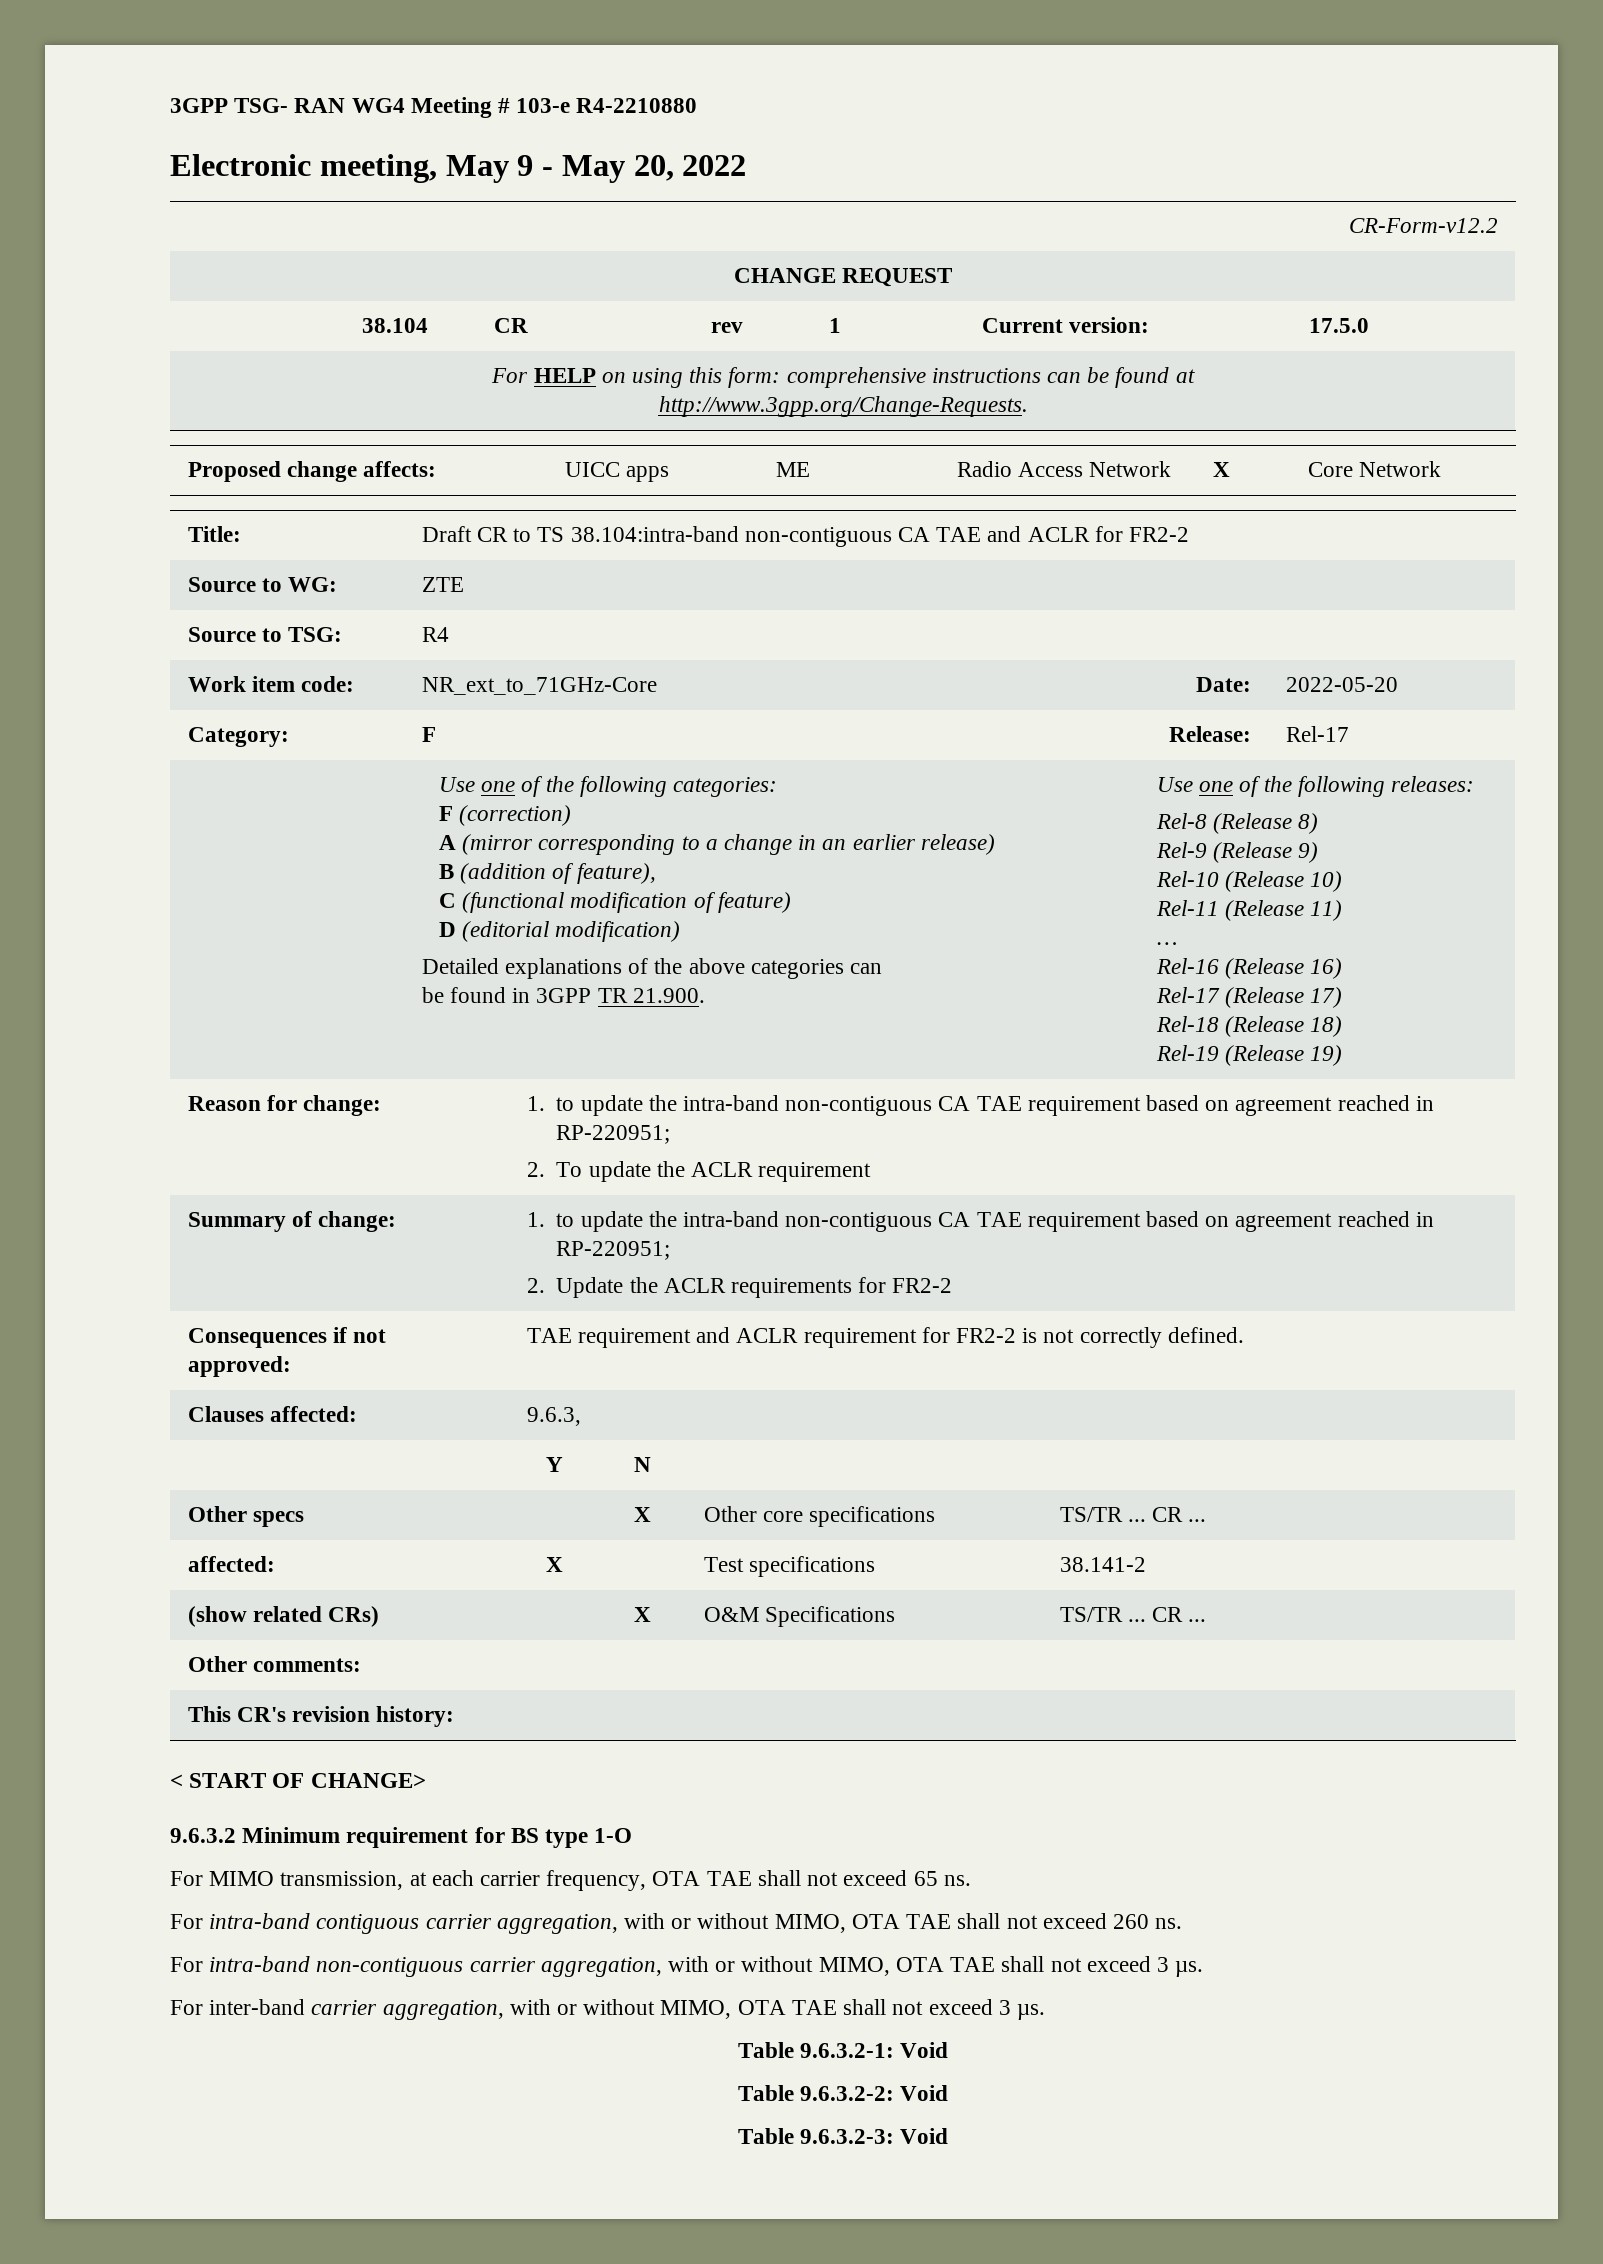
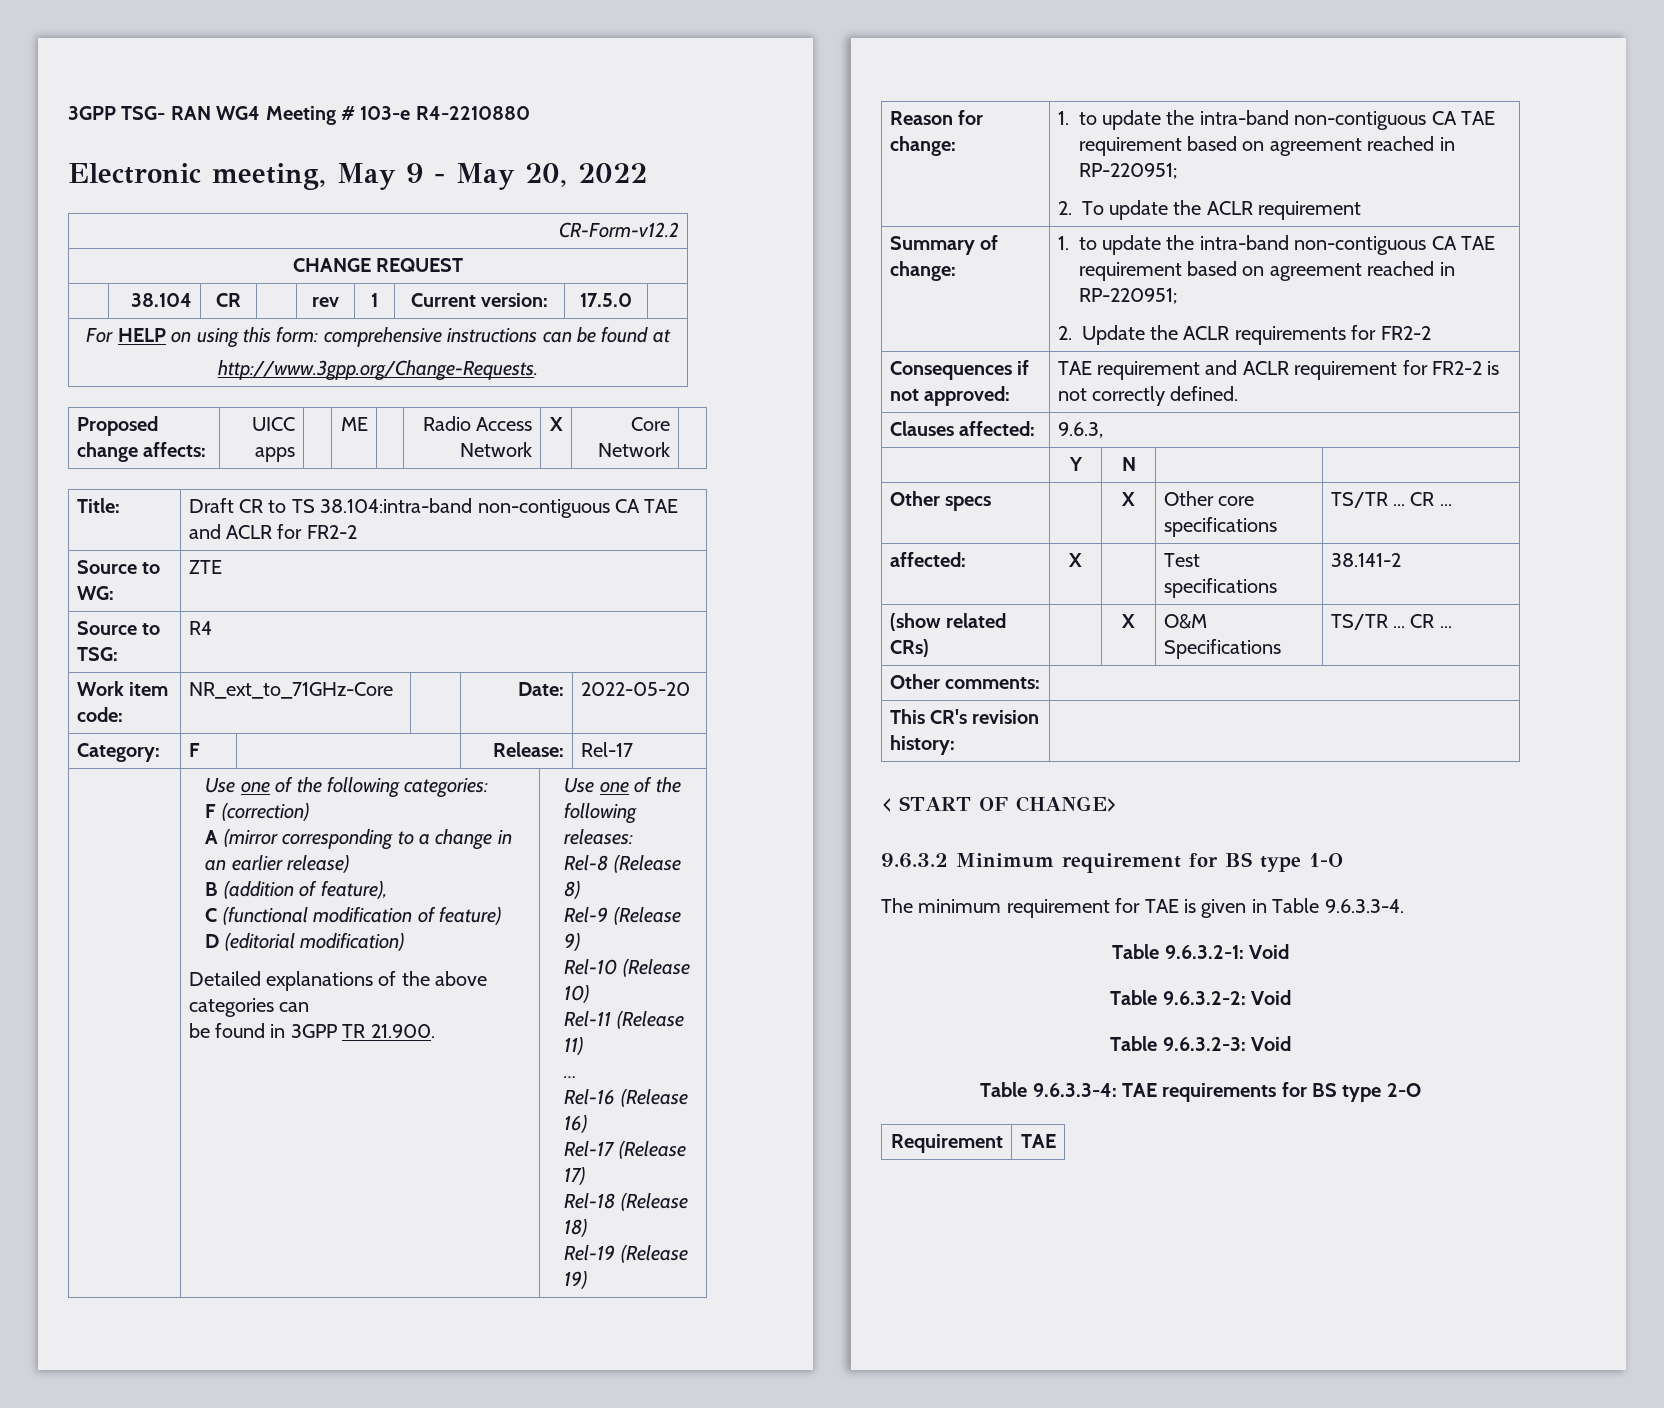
- For MIMO transmission, at each carrier frequency, OTA TAE shall not exceed 65 ns.
- For intra-band contiguous carrier aggregation, with or without MIMO, OTA TAE shall not exceed 260 ns.
- For intra-band non-contiguous carrier aggregation, with or without MIMO, OTA TAE shall not exceed 3 µs.
- For inter-band carrier aggregation, with or without MIMO, OTA TAE shall not exceed 3 µs.
+ The minimum requirement for TAE is given in Table 9.6.3.3-4.
+ Table 9.6.3.3-4: TAE requirements for BS type 2-O
+ Requirement | TAE

